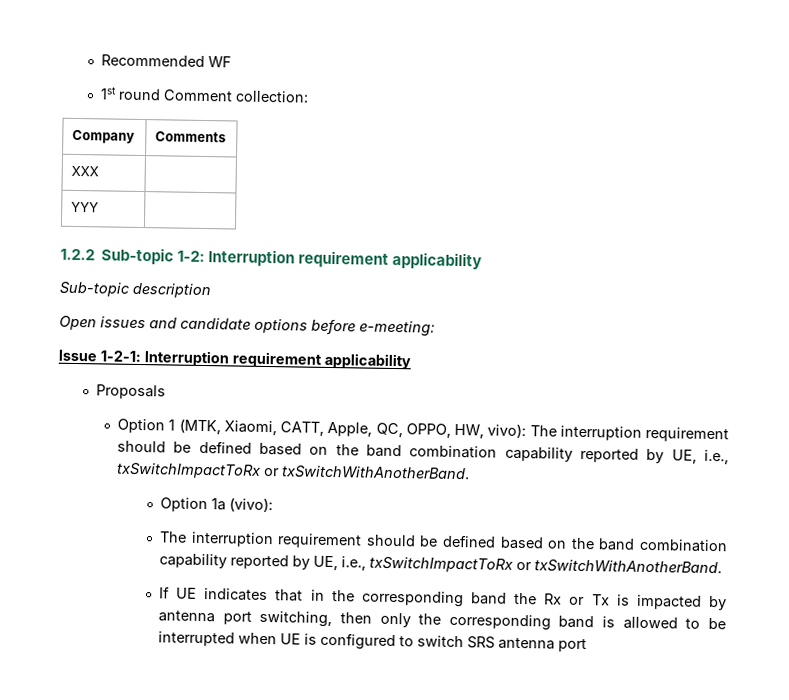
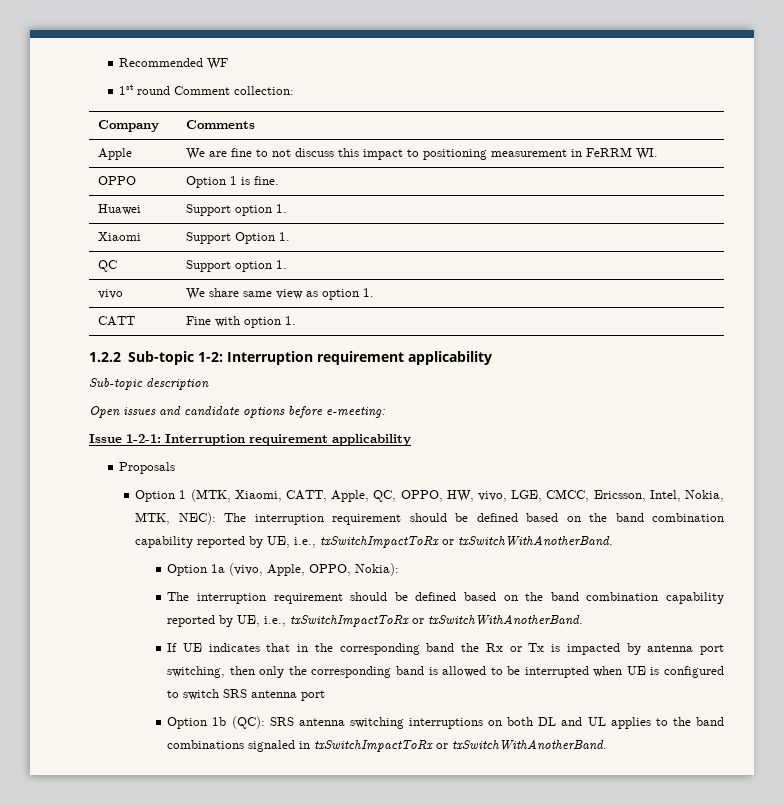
- XXX |
- YYY |
+ Apple | We are fine to not discuss this impact to positioning measurement in FeRRM WI.
+ OPPO | Option 1 is fine.
+ Huawei | Support option 1.
+ Xiaomi | Support Option 1.
+ QC | Support option 1.
+ vivo | We share same view as option 1.
+ CATT | Fine with option 1.
- Option 1 (MTK, Xiaomi, CATT, Apple, QC, OPPO, HW, vivo): The interruption requirement should be defined based on the band combination capability reported by UE, i.e., txSwitchImpactToRx or txSwitchWithAnotherBand.
+ Option 1 (MTK, Xiaomi, CATT, Apple, QC, OPPO, HW, vivo, LGE, CMCC, Ericsson, Intel, Nokia, MTK, NEC): The interruption requirement should be defined based on the band combination capability reported by UE, i.e., txSwitchImpactToRx or txSwitchWithAnotherBand.
- Option 1a (vivo):
+ Option 1a (vivo, Apple, OPPO, Nokia):
+ Option 1b (QC): SRS antenna switching interruptions on both DL and UL applies to the band combinations signaled in txSwitchImpactToRx or txSwitchWithAnotherBand.

